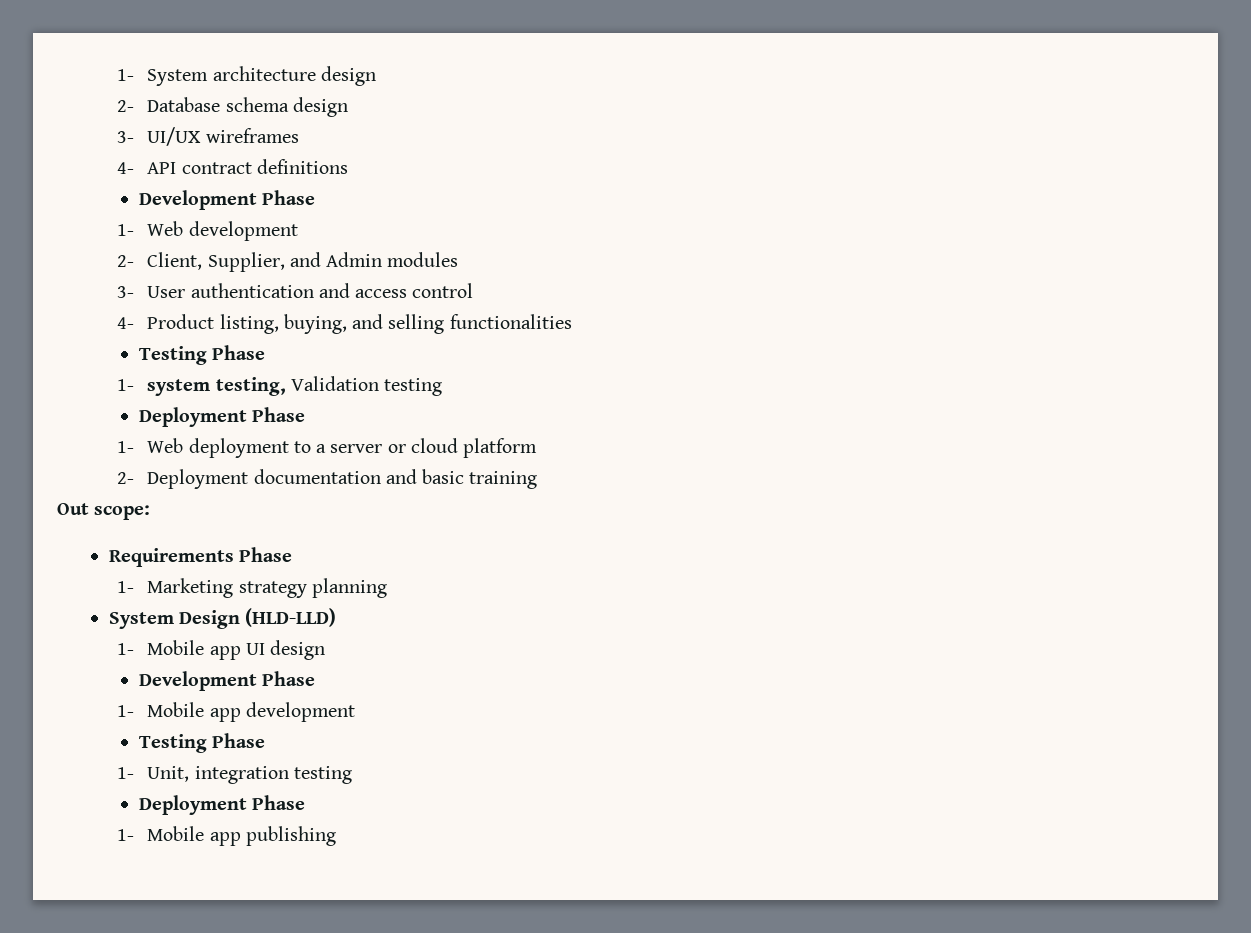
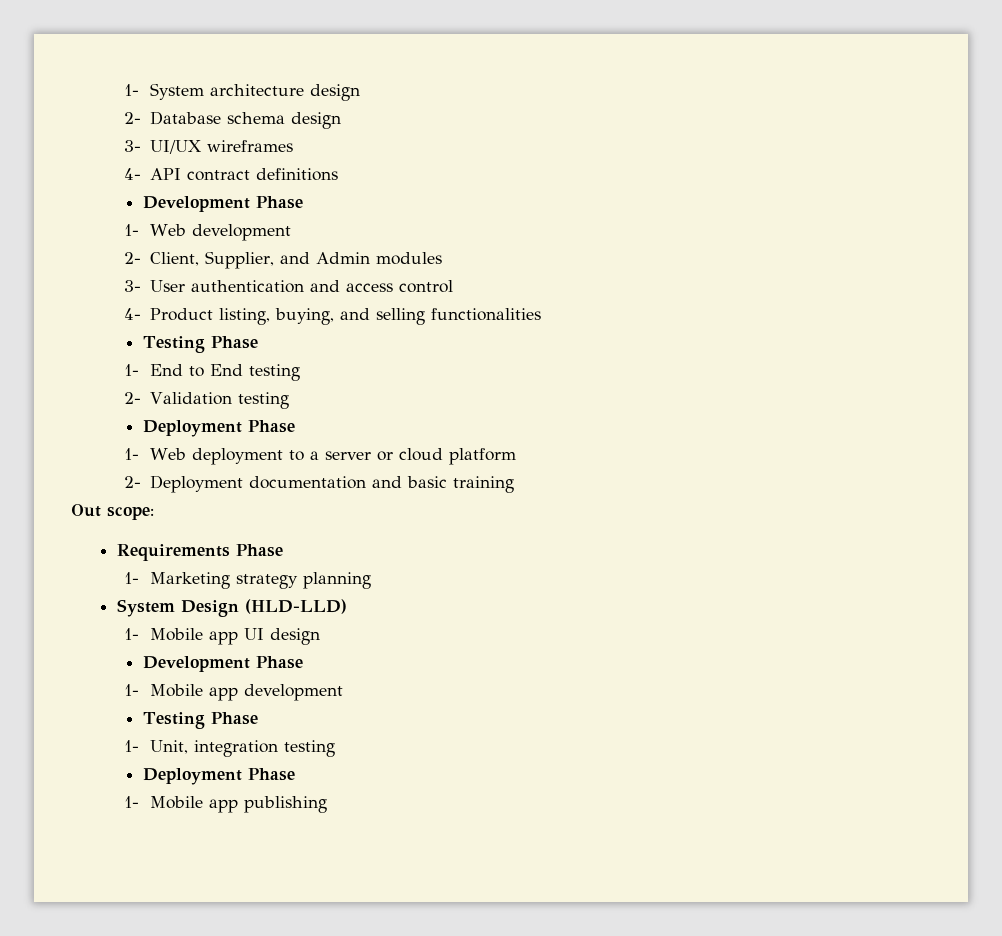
- 1- system testing, Validation testing
+ 1- End to End testing
+ 2- Validation testing

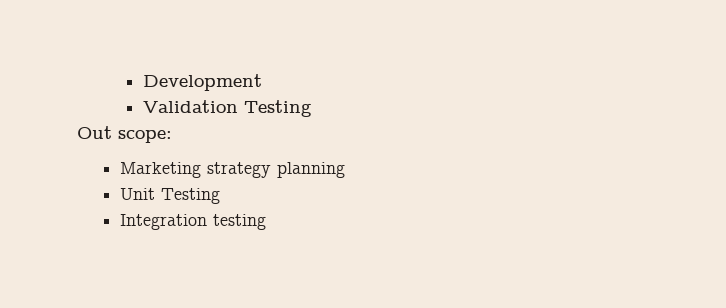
- 1- System architecture design
- 2- Database schema design
- 3- UI/UX wireframes
- 4- API contract definitions
- Development Phase
- 1- Web development
- 2- Client, Supplier, and Admin modules
- 3- User authentication and access control
- 4- Product listing, buying, and selling functionalities
- Testing Phase
- 1- End to End testing
- 2- Validation testing
- Deployment Phase
- 1- Web deployment to a server or cloud platform
- 2- Deployment documentation and basic training
+ Development
+ Validation Testing
- Requirements Phase
- 1- Marketing strategy planning
+ Marketing strategy planning
- System Design (HLD-LLD)
- 1- Mobile app UI design
- Development Phase
- 1- Mobile app development
- Testing Phase
- 1- Unit, integration testing
- Deployment Phase
- 1- Mobile app publishing
+ Unit Testing
+ Integration testing

